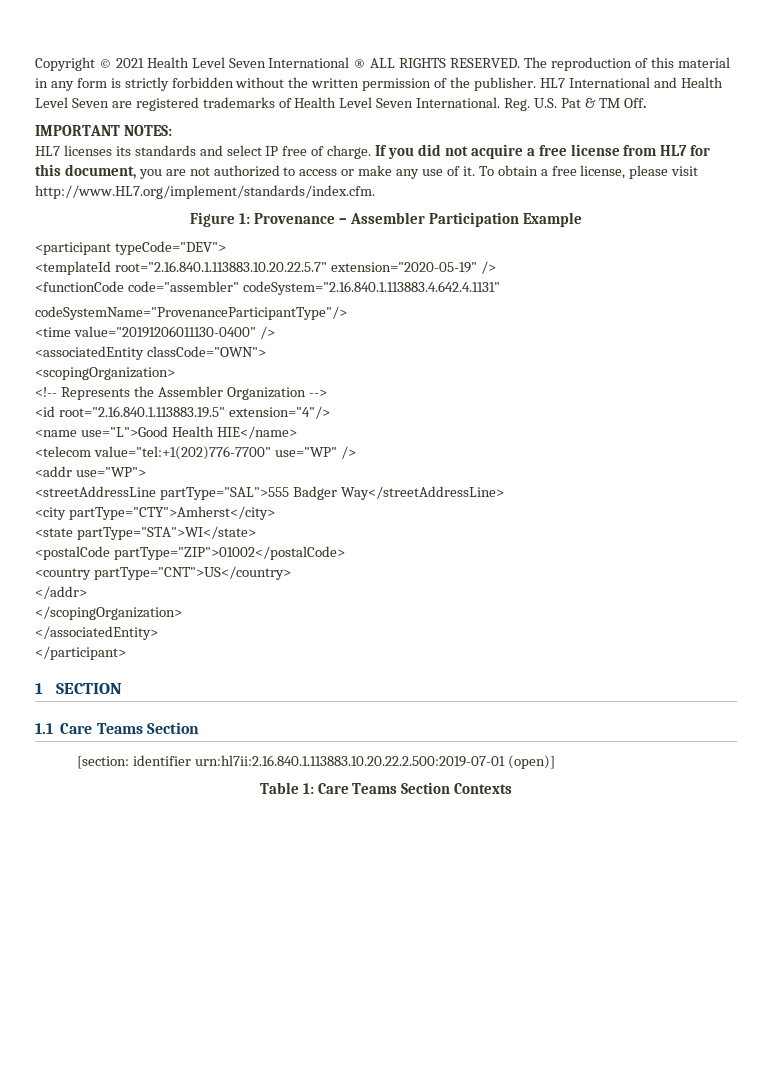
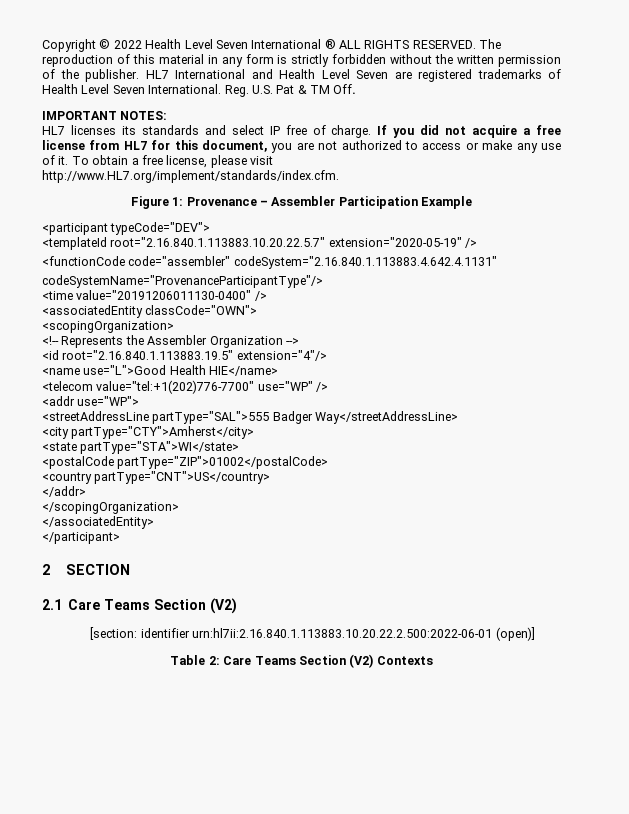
- Copyright © 2021 Health Level Seven International ® ALL RIGHTS RESERVED.
+ Copyright © 2022 Health Level Seven International ® ALL RIGHTS RESERVED.
- 1 SECTION
+ 2 SECTION
- 1.1 Care Teams Section
+ 2.1 Care Teams Section (V2)
- [section: identifier urn:hl7ii:2.16.840.1.113883.10.20.22.2.500:2019-07-01 (open)]
+ [section: identifier urn:hl7ii:2.16.840.1.113883.10.20.22.2.500:2022-06-01 (open)]
- Table 1: Care Teams Section Contexts
+ Table 2: Care Teams Section (V2) Contexts

